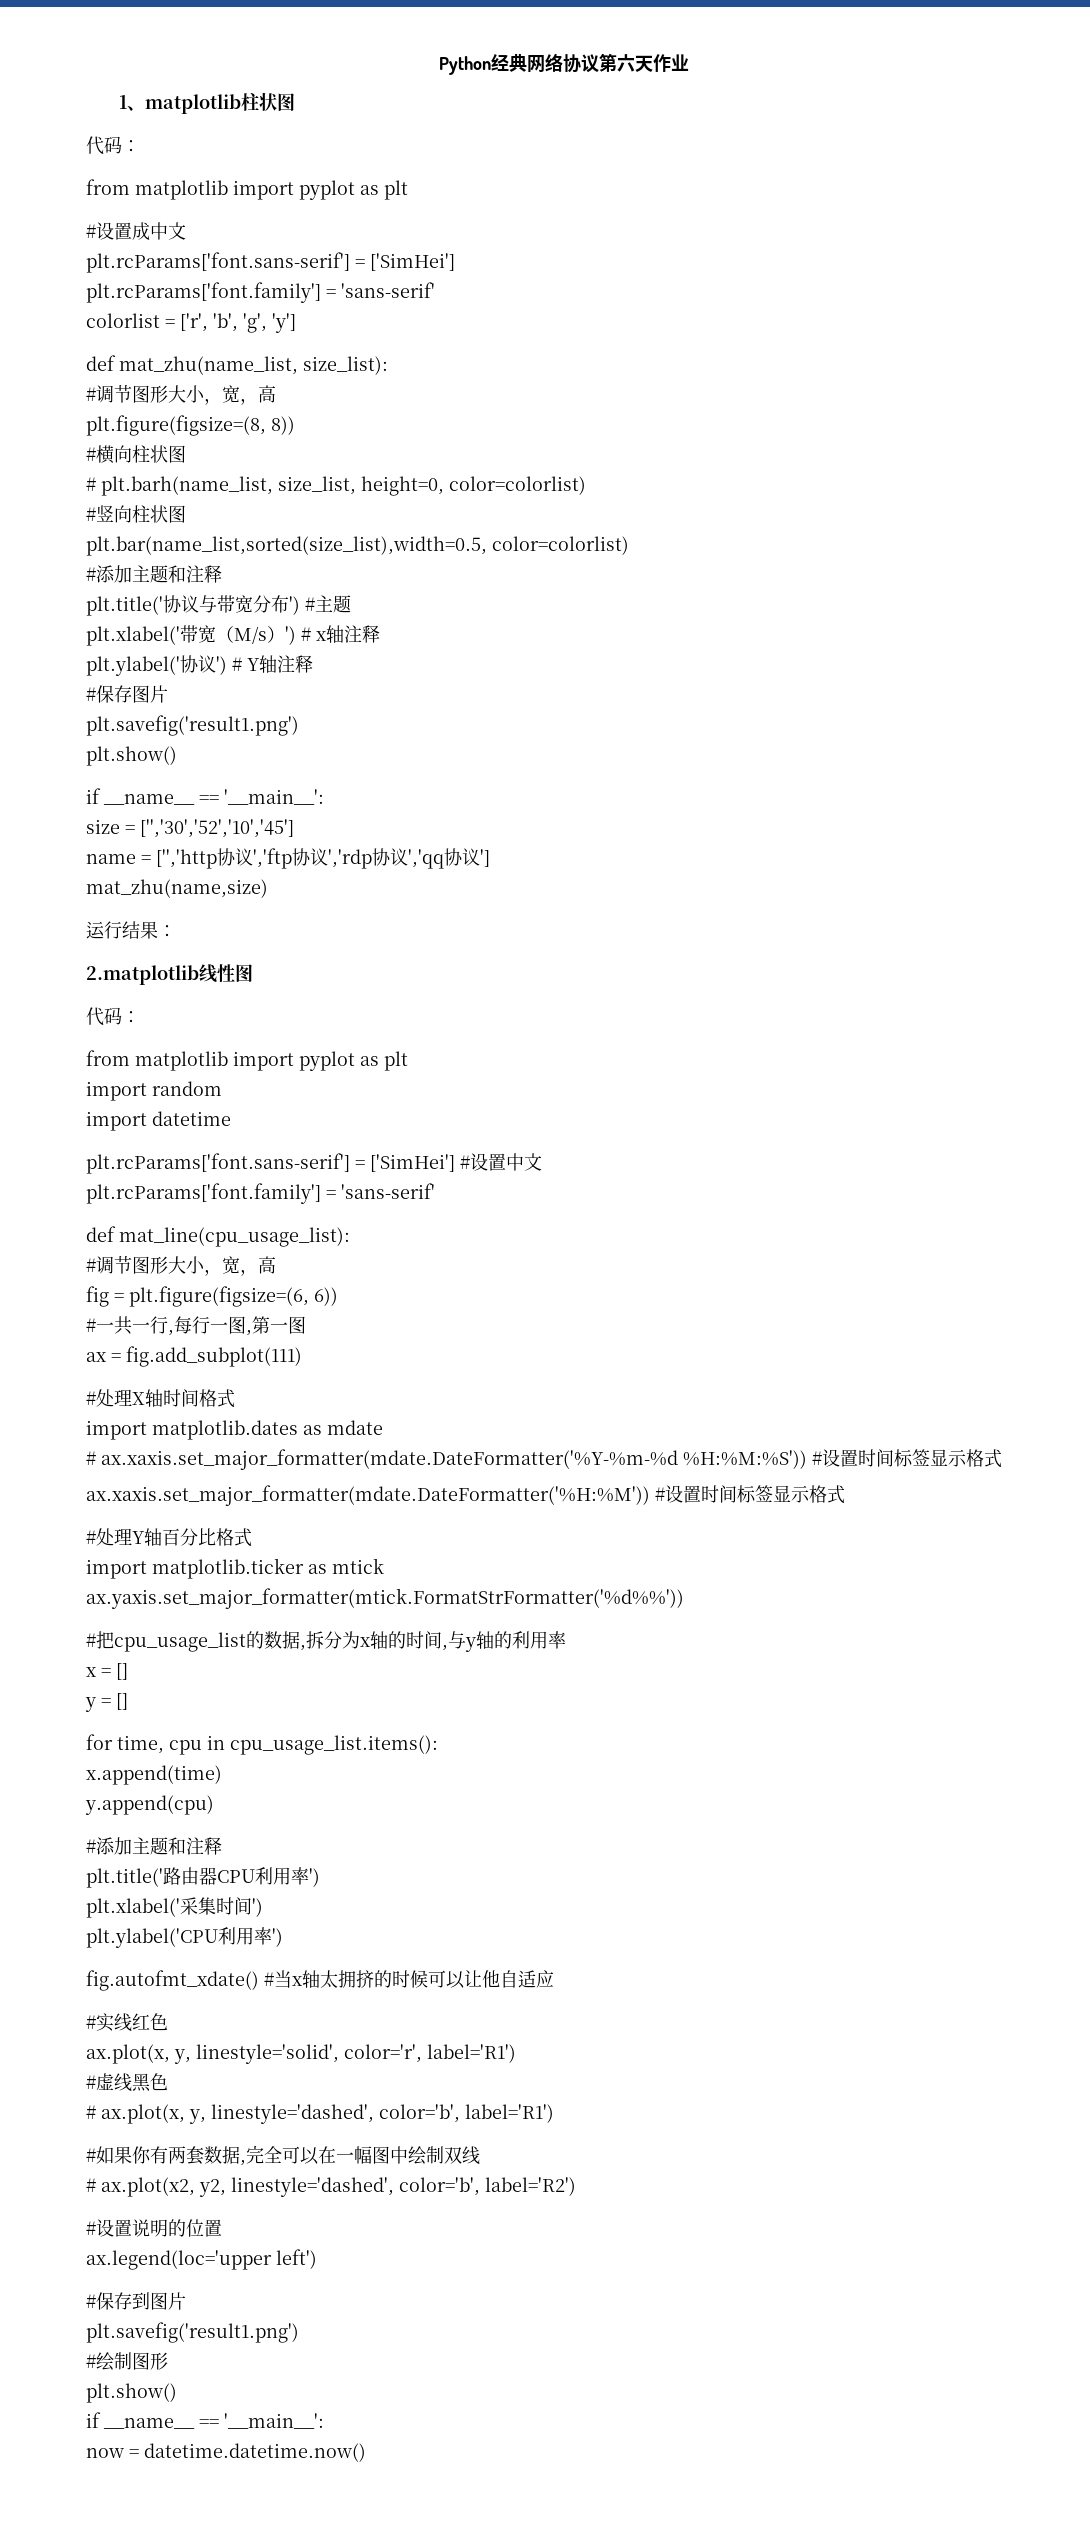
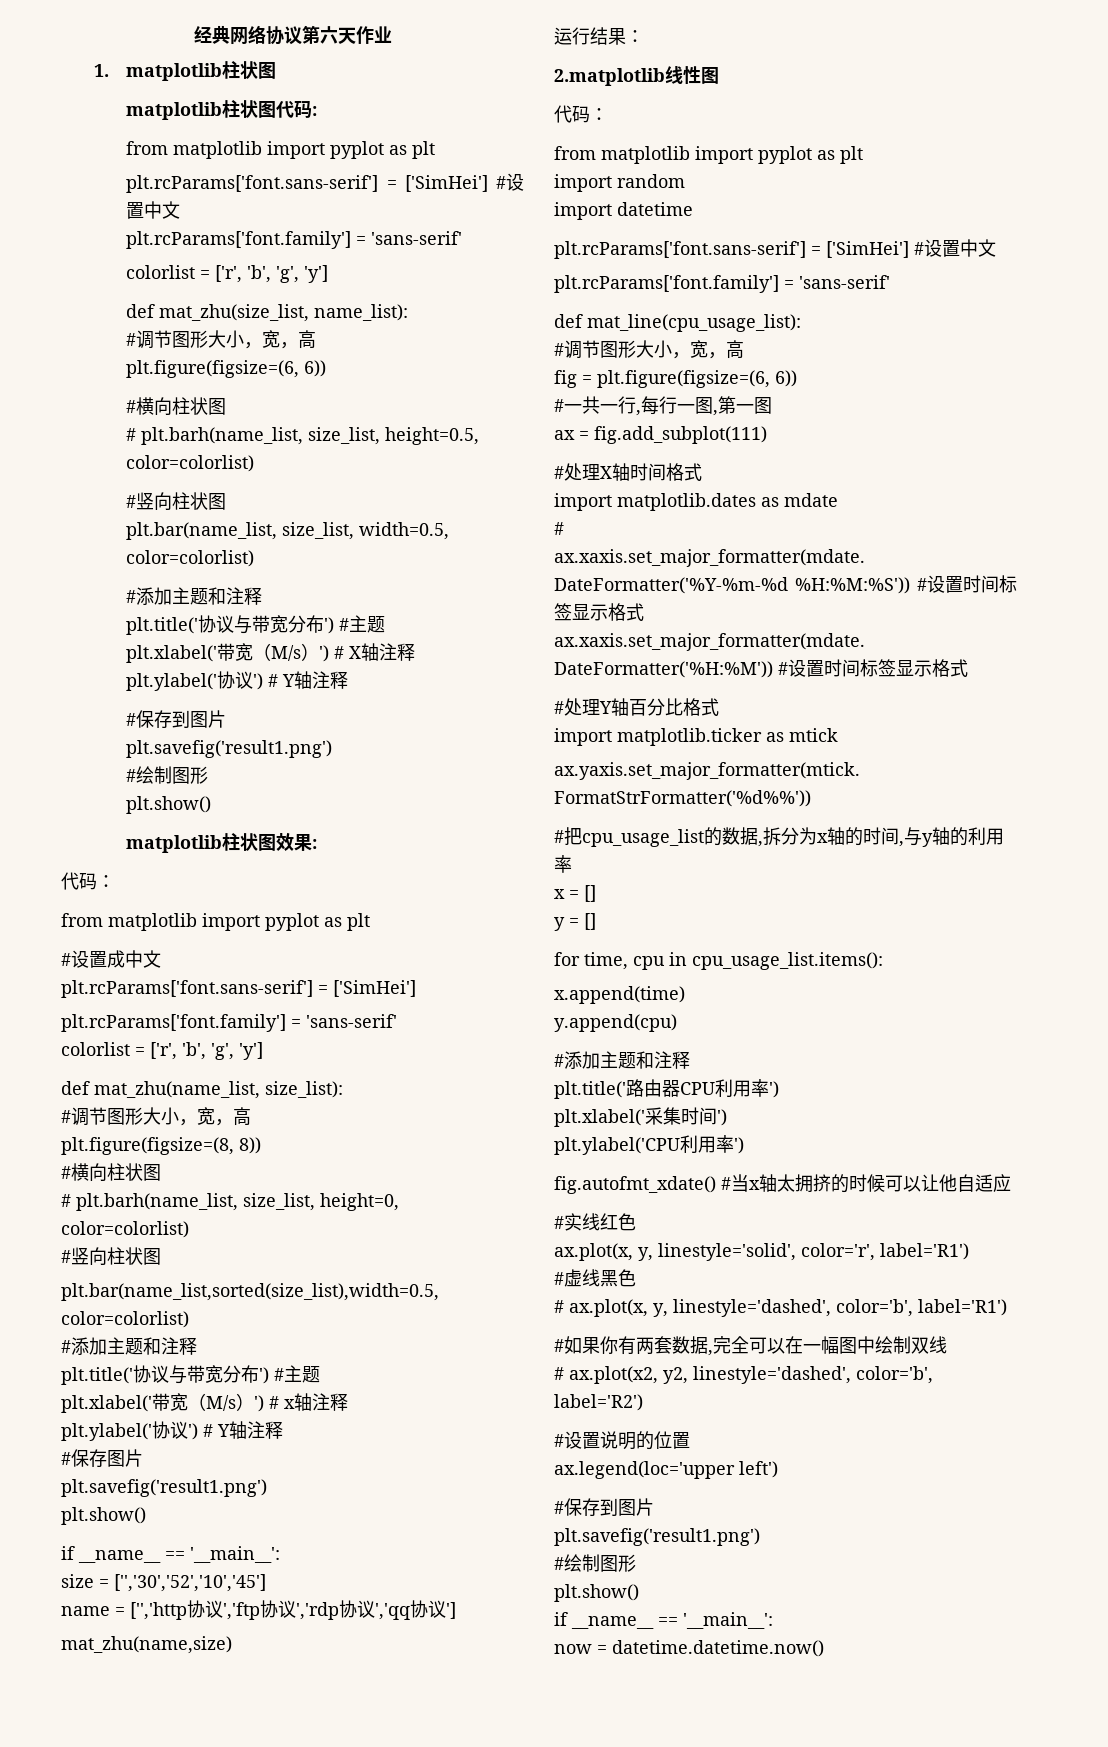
- Python经典网络协议第六天作业
+ 经典网络协议第六天作业
- 1、matplotlib柱状图
+ 1. matplotlib柱状图
+ matplotlib柱状图代码:
+ from matplotlib import pyplot as plt
+ plt.rcParams['font.sans-serif'] = ['SimHei'] #设置中文
+ plt.rcParams['font.family'] = 'sans-serif'
+ colorlist = ['r', 'b', 'g', 'y']
+ def mat_zhu(size_list, name_list):
+ #调节图形大小，宽，高
+ plt.figure(figsize=(6, 6))
+ #横向柱状图
+ # plt.barh(name_list, size_list, height=0.5, color=colorlist)
+ #竖向柱状图
+ plt.bar(name_list, size_list, width=0.5, color=colorlist)
+ #添加主题和注释
+ plt.title('协议与带宽分布') #主题
+ plt.xlabel('带宽（M/s）') # X轴注释
+ plt.ylabel('协议') # Y轴注释
+ #保存到图片
+ plt.savefig('result1.png')
+ #绘制图形
+ plt.show()
+ matplotlib柱状图效果:

